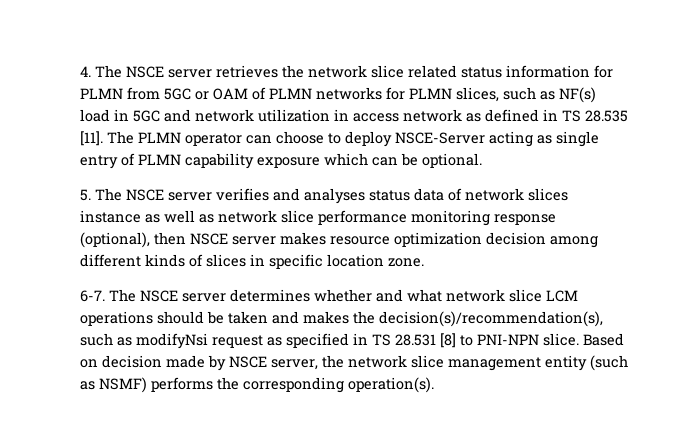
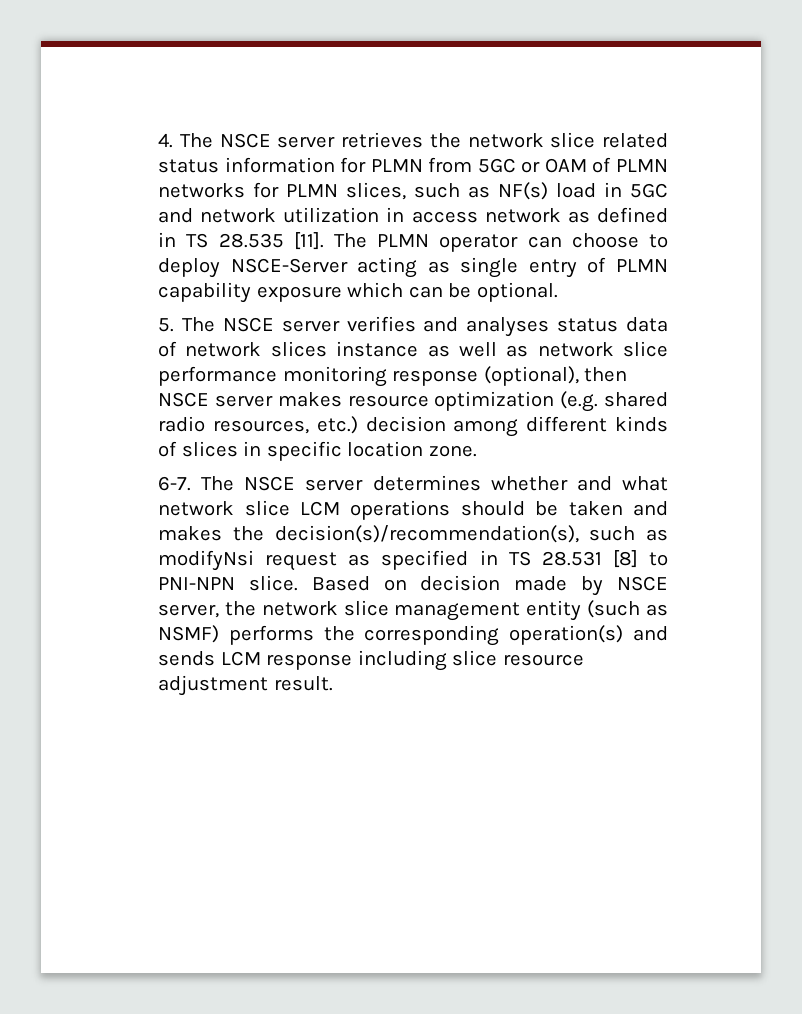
- 5. The NSCE server verifies and analyses status data of network slices instance as well as network slice performance monitoring response (optional), then NSCE server makes resource optimization decision among different kinds of slices in specific location zone.
+ 5. The NSCE server verifies and analyses status data of network slices instance as well as network slice performance monitoring response (optional), then NSCE server makes resource optimization (e.g. shared radio resources, etc.) decision among different kinds of slices in specific location zone.
- Based on decision made by NSCE server, the network slice management entity (such as NSMF) performs the corresponding operation(s).
+ Based on decision made by NSCE server, the network slice management entity (such as NSMF) performs the corresponding operation(s) and sends LCM response including slice resource adjustment result.

